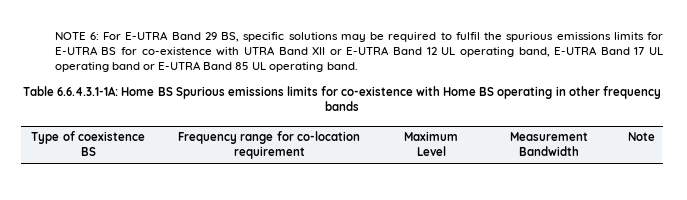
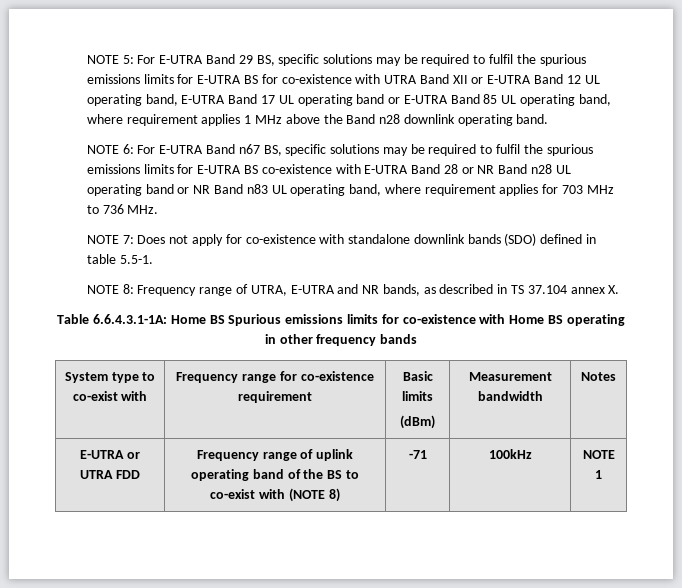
- NOTE 6: For E-UTRA Band 29 BS, specific solutions may be required to fulfil the spurious emissions limits for E-UTRA BS for co-existence with UTRA Band XII or E-UTRA Band 12 UL operating band, E-UTRA Band 17 UL operating band or E-UTRA Band 85 UL operating band.
+ NOTE 5: For E-UTRA Band 29 BS, specific solutions may be required to fulfil the spurious emissions limits for E-UTRA BS for co-existence with UTRA Band XII or E-UTRA Band 12 UL operating band, E-UTRA Band 17 UL operating band or E-UTRA Band 85 UL operating band, where requirement applies 1 MHz above the Band n28 downlink operating band.
+ NOTE 6: For E-UTRA Band n67 BS, specific solutions may be required to fulfil the spurious emissions limits for E-UTRA BS co-existence with E-UTRA Band 28 or NR Band n28 UL operating band or NR Band n83 UL operating band, where requirement applies for 703 MHz to 736 MHz.
+ NOTE 7: Does not apply for co-existence with standalone downlink bands (SDO) defined in table 5.5-1.
+ NOTE 8: Frequency range of UTRA, E-UTRA and NR bands, as described in TS 37.104 annex X.
- Type of coexistence BS | Frequency range for co-location requirement | Maximum Level | Measurement Bandwidth | Note
+ System type to co-exist with | Frequency range for co-existence requirement | Basic limits
+ (dBm) | Measurement bandwidth | Notes
+ E-UTRA or UTRA FDD | Frequency range of uplink operating band of the BS to co-exist with (NOTE 8) | -71 | 100kHz | NOTE 1

